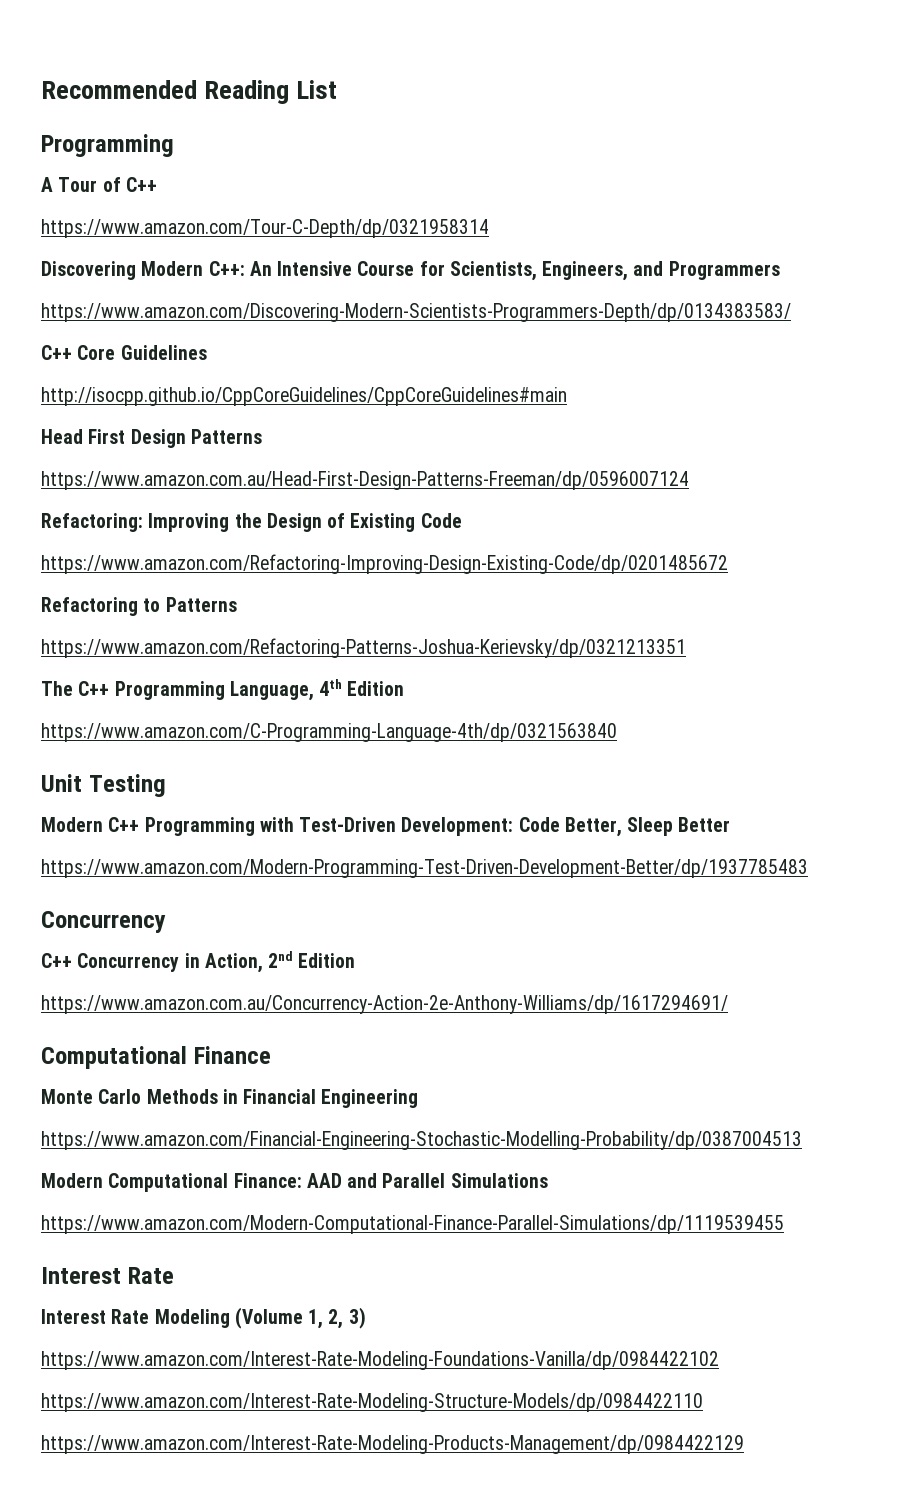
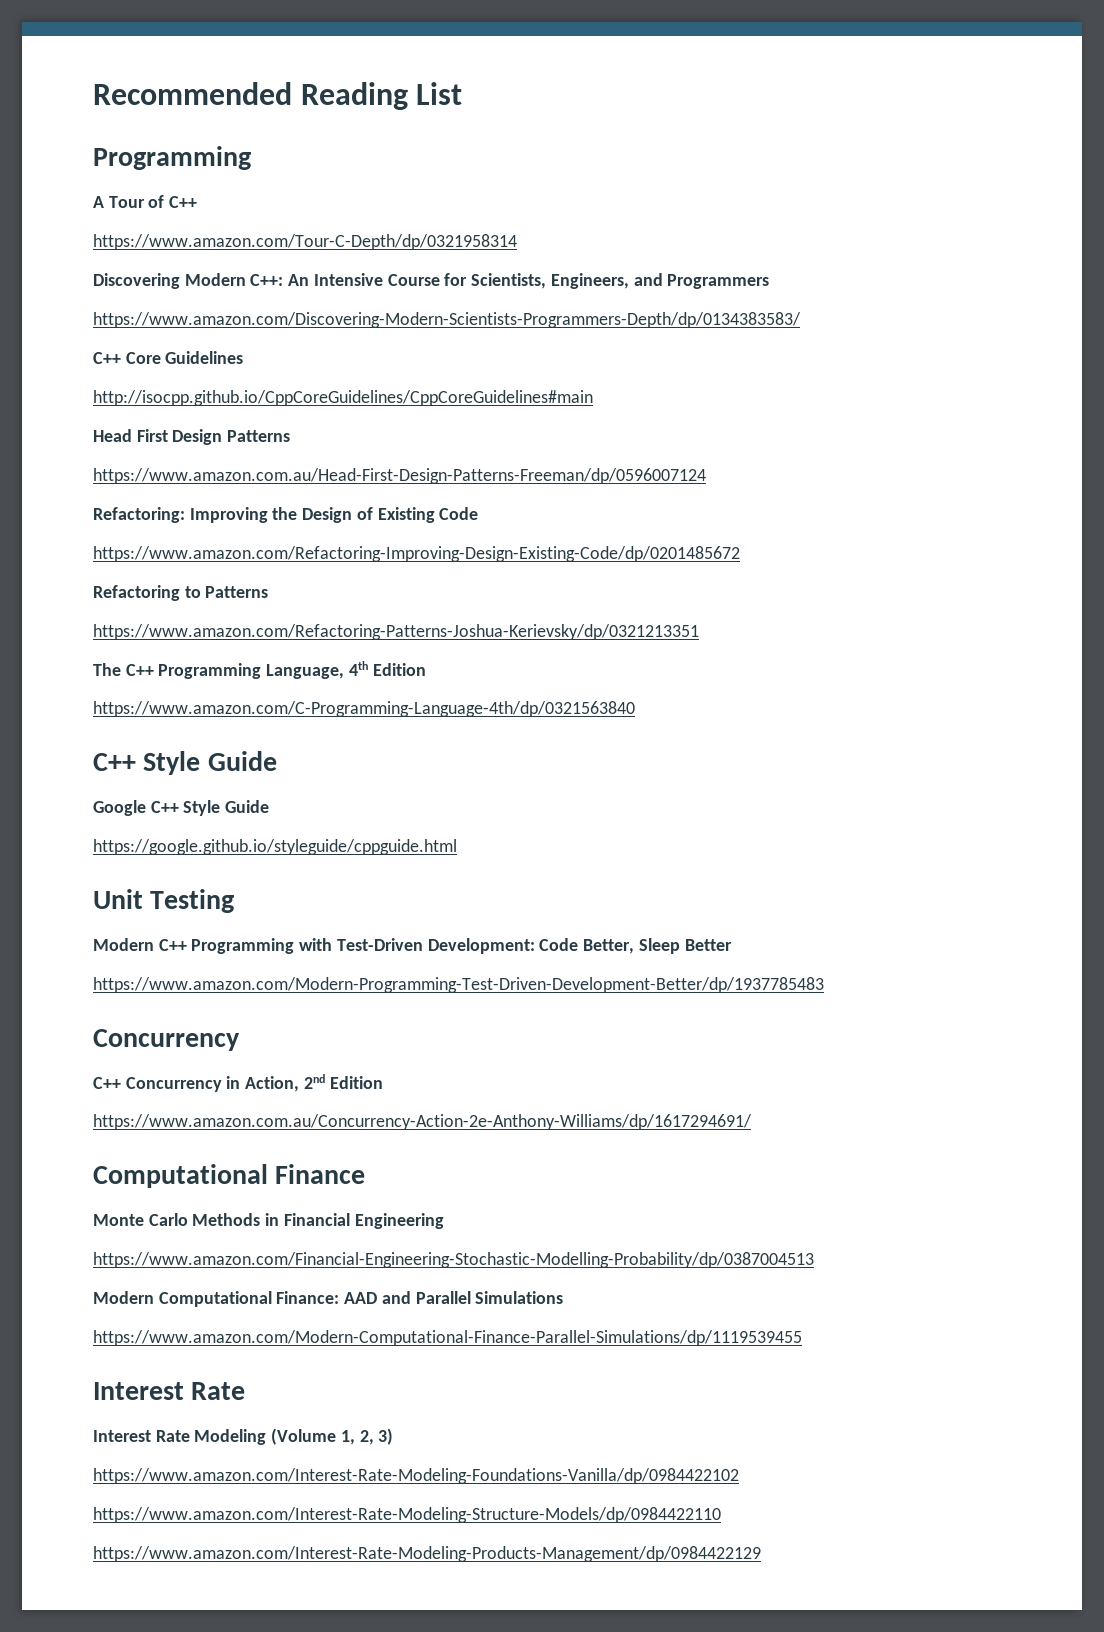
  https://www.amazon.com/C-Programming-Language-4th/dp/0321563840
+ C++ Style Guide
+ Google C++ Style Guide
+ https://google.github.io/styleguide/cppguide.html

